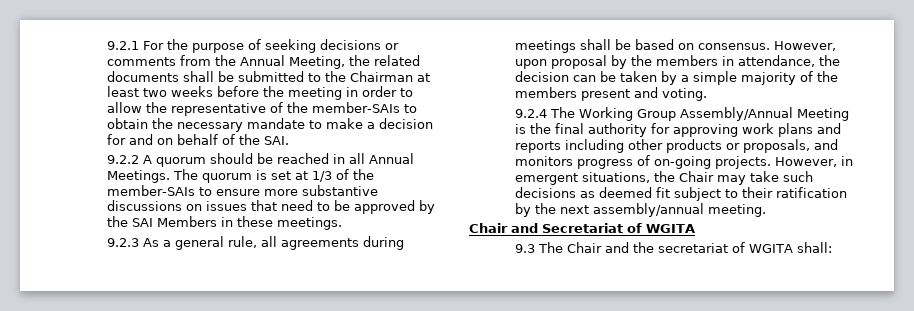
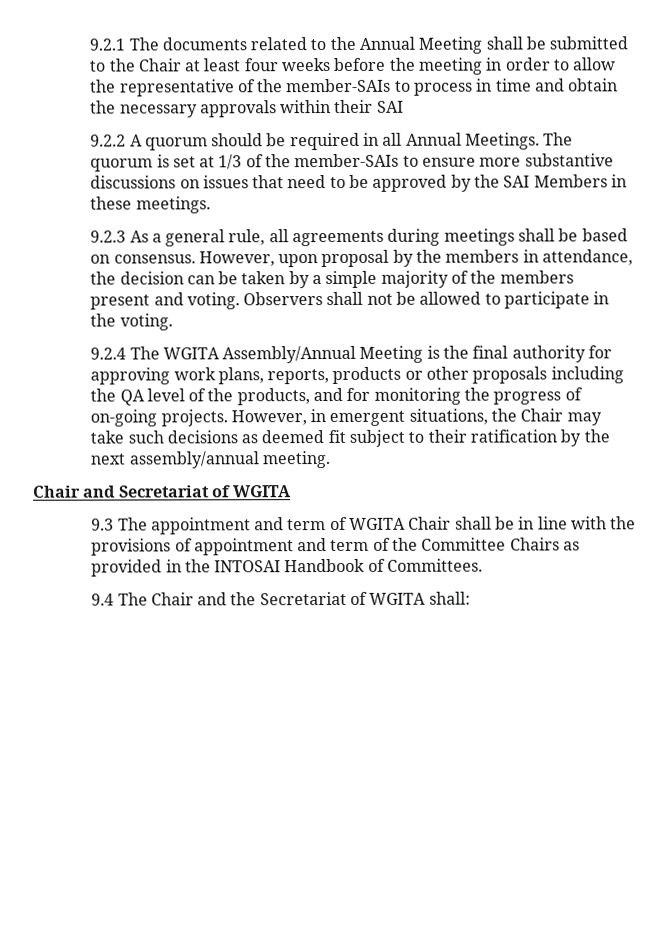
- 9.2.1 For the purpose of seeking decisions or comments from the Annual Meeting, the related documents shall be submitted to the Chairman at least two weeks before the meeting in order to allow the representative of the member-SAIs to obtain the necessary mandate to make a decision for and on behalf of the SAI.
+ 9.2.1 The documents related to the Annual Meeting shall be submitted to the Chair at least four weeks before the meeting in order to allow the representative of the member-SAIs to process in time and obtain the necessary approvals within their SAI
- 9.2.2 A quorum should be reached in all Annual Meetings.
+ 9.2.2 A quorum should be required in all Annual Meetings.
+ Observers shall not be allowed to participate in the voting.
- 9.2.4 The Working Group Assembly/Annual Meeting is the final authority for approving work plans and reports including other products or proposals, and monitors progress of on-going projects.
+ 9.2.4 The WGITA Assembly/Annual Meeting is the final authority for approving work plans, reports, products or other proposals including the QA level of the products, and for monitoring the progress of on-going projects.
- 9.3 The Chair and the secretariat of WGITA shall:
+ 9.3 The appointment and term of WGITA Chair shall be in line with the provisions of appointment and term of the Committee Chairs as provided in the INTOSAI Handbook of Committees.
+ 9.4 The Chair and the Secretariat of WGITA shall:

